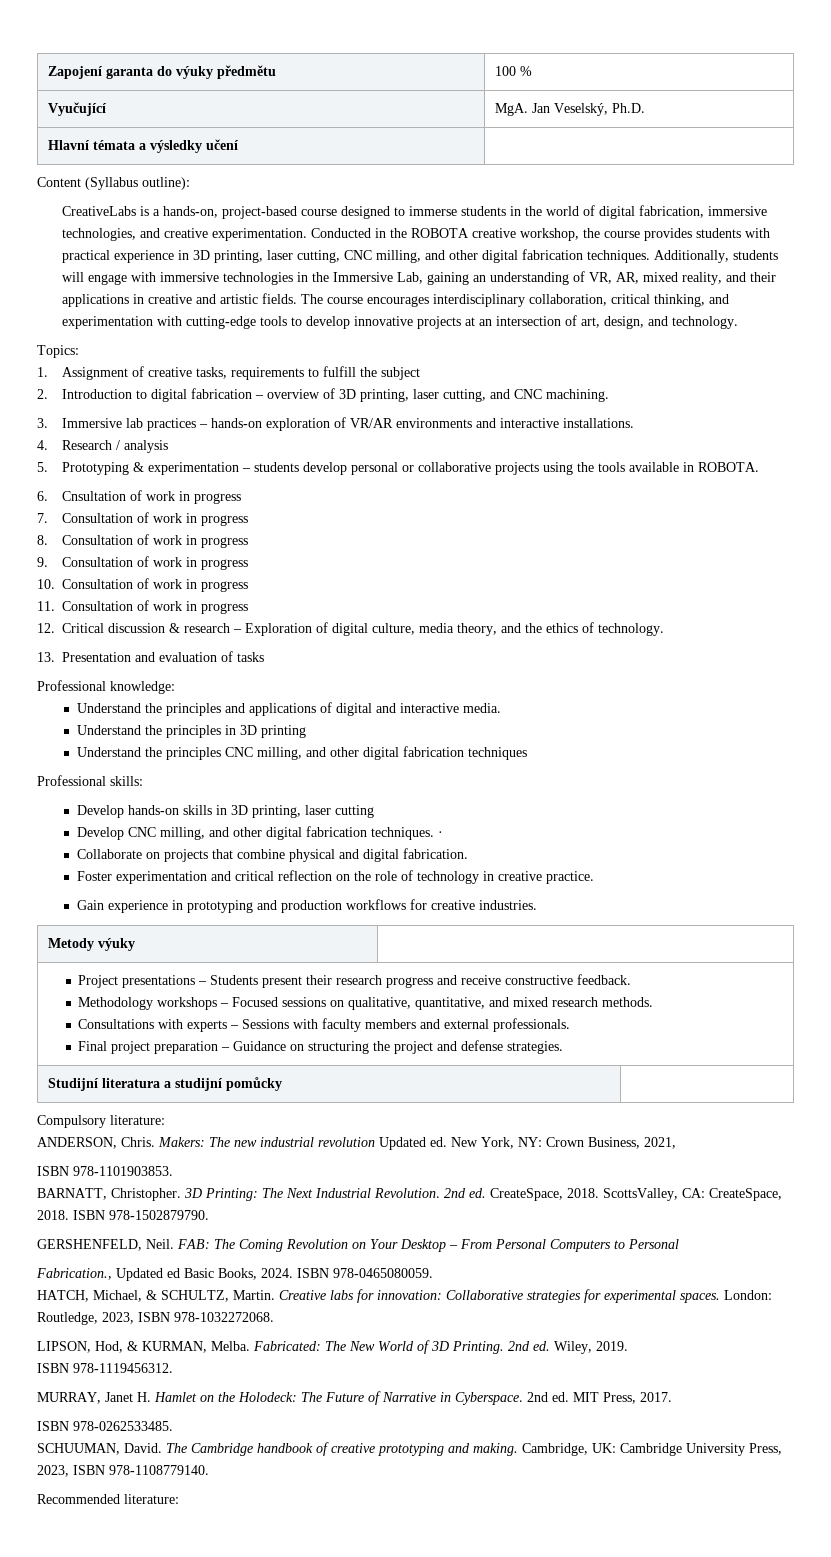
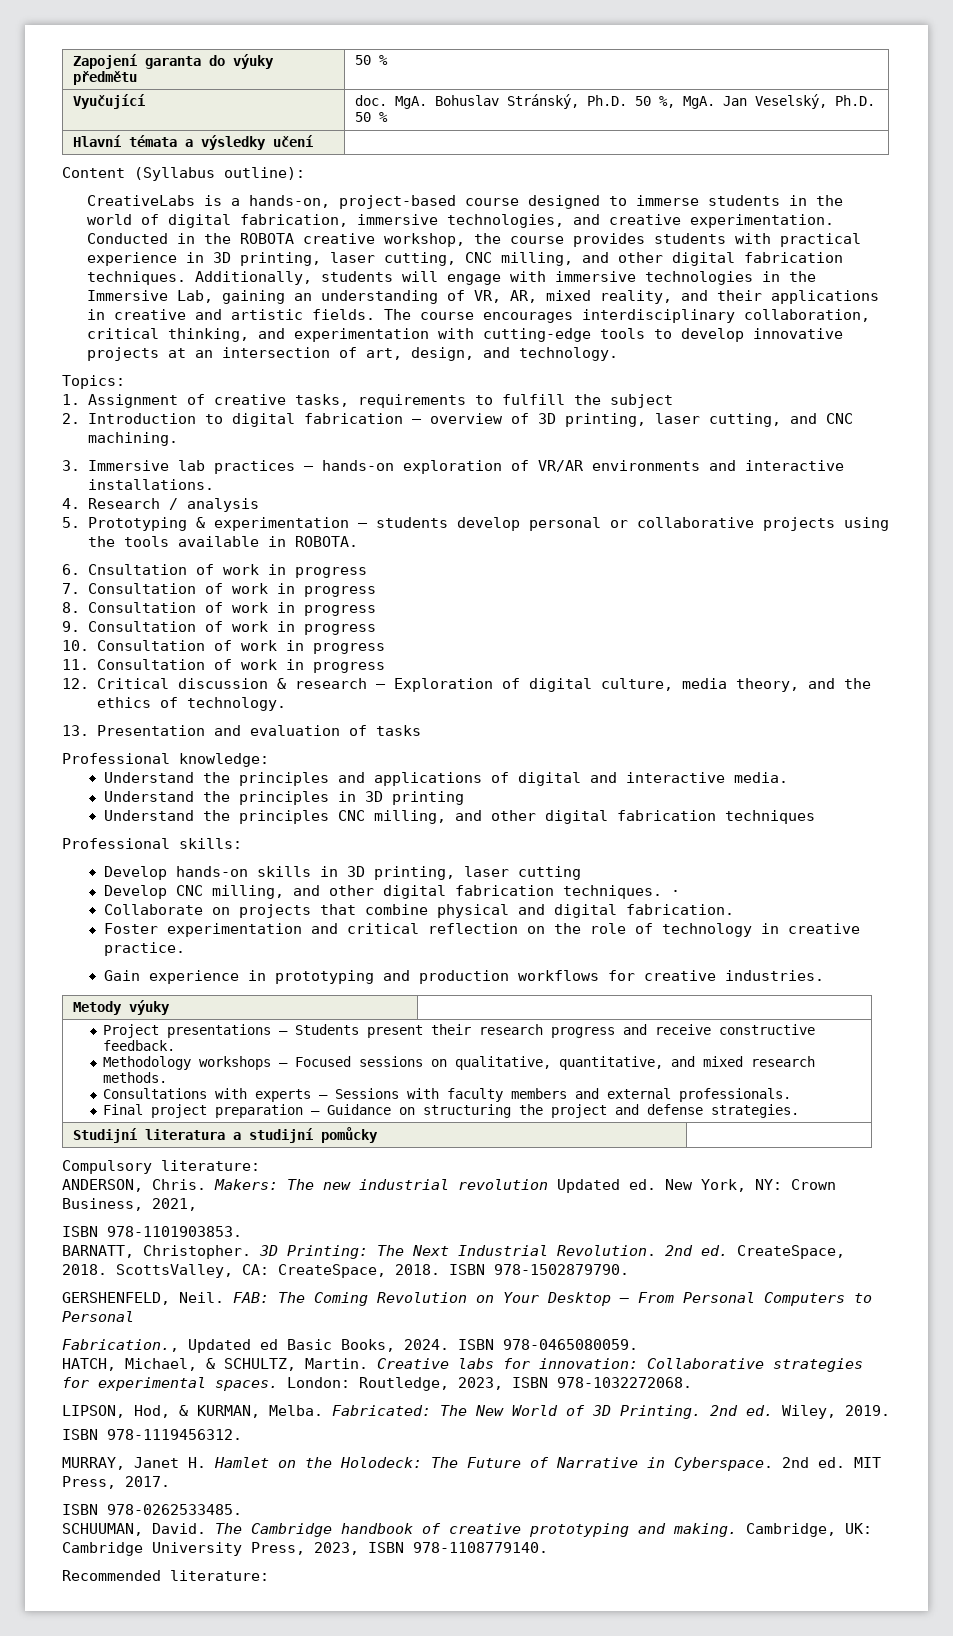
- Zapojení garanta do výuky předmětu | 100 %
+ Zapojení garanta do výuky předmětu | 50 %
- Vyučující | MgA. Jan Veselský, Ph.D.
+ Vyučující | doc. MgA. Bohuslav Stránský, Ph.D. 50 %, MgA. Jan Veselský, Ph.D. 50 %

